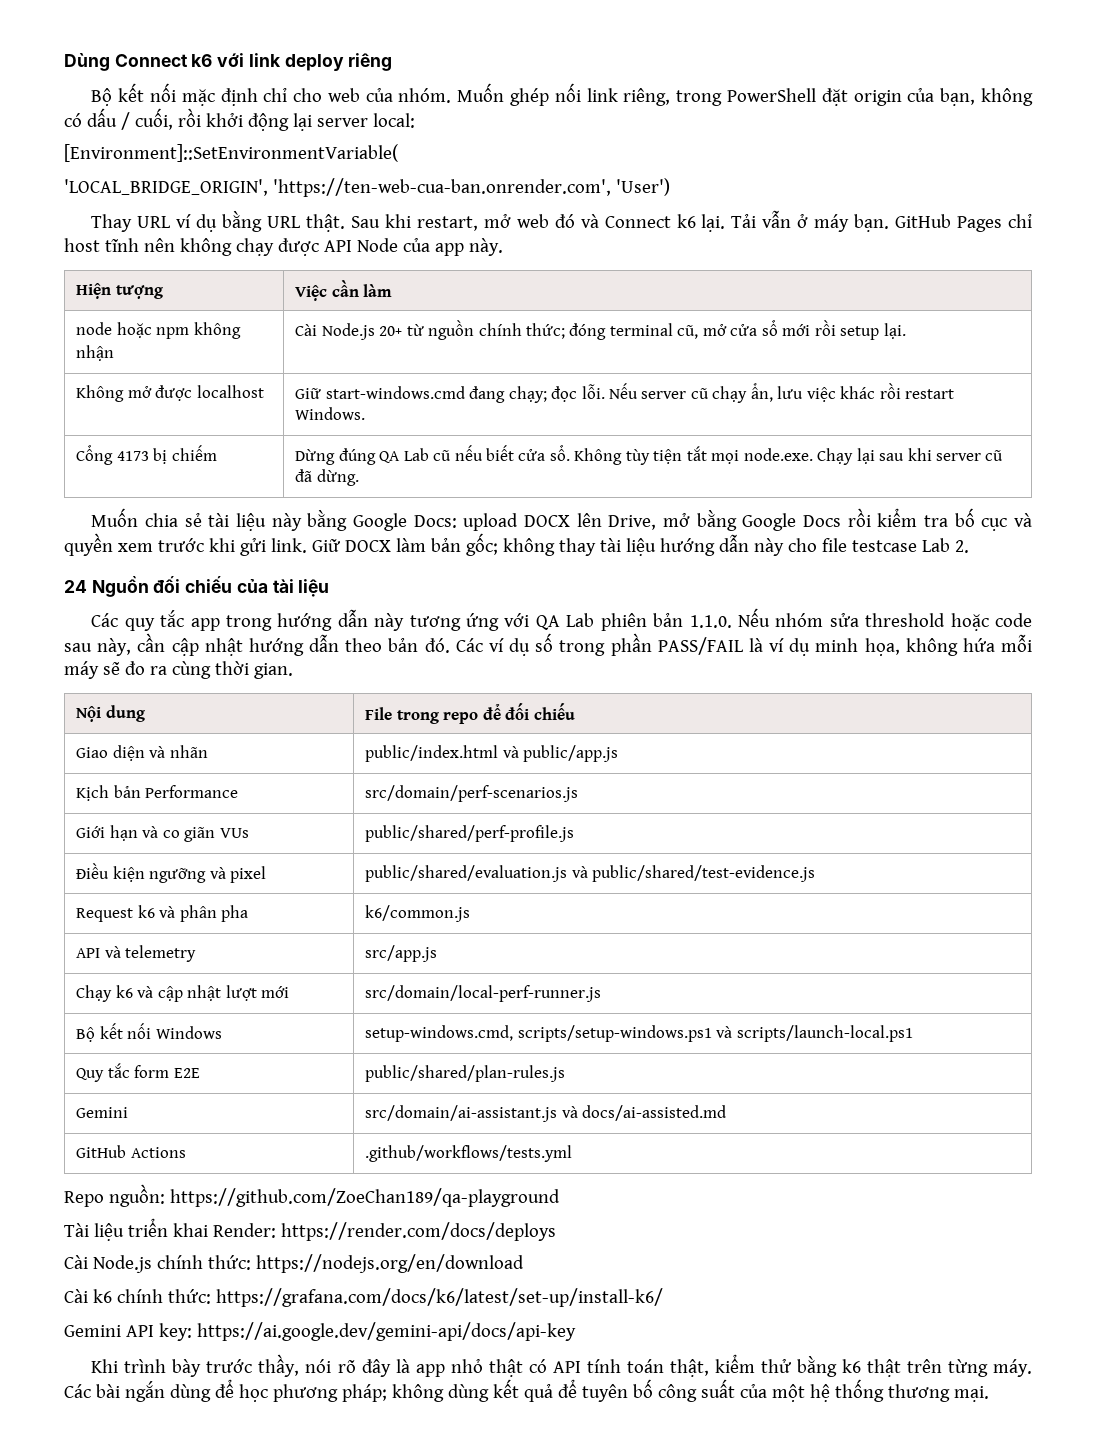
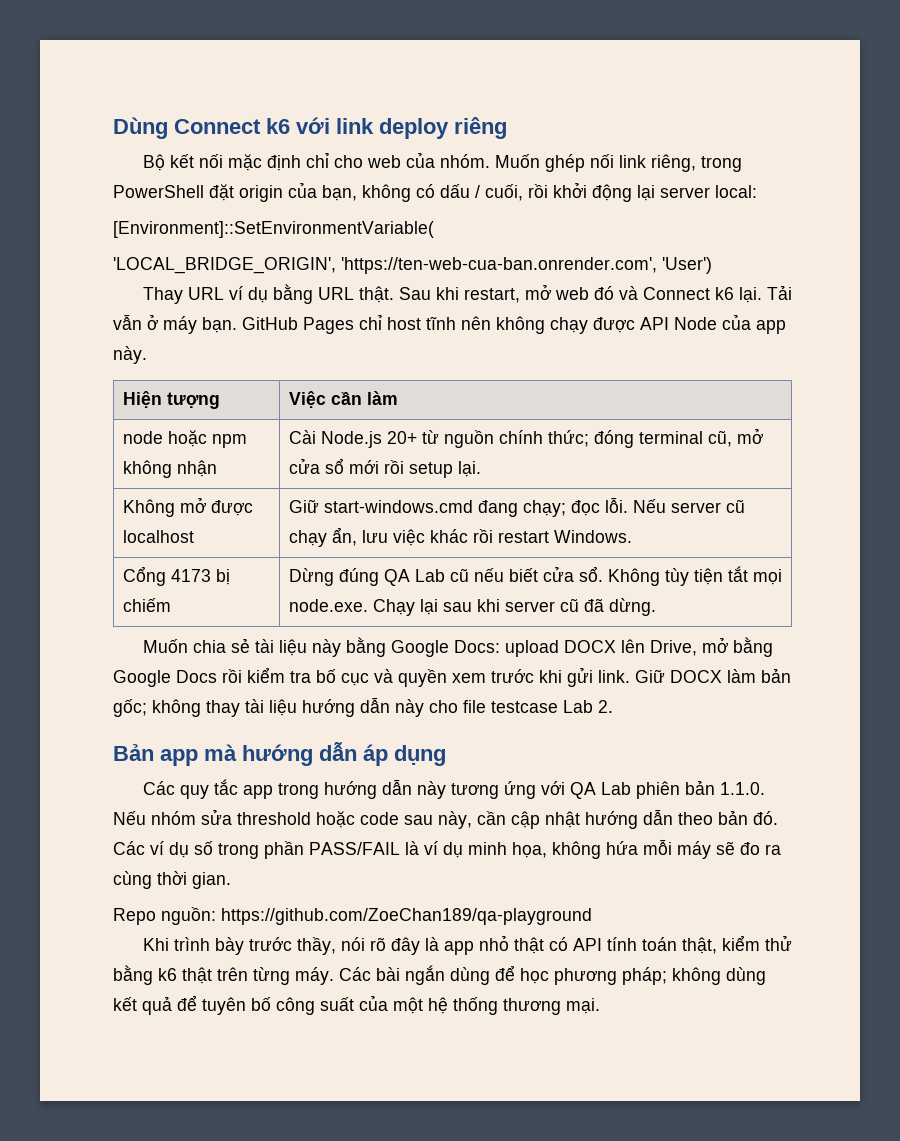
- 24 Nguồn đối chiếu của tài liệu
+ Bản app mà hướng dẫn áp dụng
- Nội dung | File trong repo để đối chiếu
- Giao diện và nhãn | public/index.html và public/app.js
- Kịch bản Performance | src/domain/perf-scenarios.js
- Giới hạn và co giãn VUs | public/shared/perf-profile.js
- Điều kiện ngưỡng và pixel | public/shared/evaluation.js và public/shared/test-evidence.js
- Request k6 và phân pha | k6/common.js
- API và telemetry | src/app.js
- Chạy k6 và cập nhật lượt mới | src/domain/local-perf-runner.js
- Bộ kết nối Windows | setup-windows.cmd, scripts/setup-windows.ps1 và scripts/launch-local.ps1
- Quy tắc form E2E | public/shared/plan-rules.js
- Gemini | src/domain/ai-assistant.js và docs/ai-assisted.md
- GitHub Actions | .github/workflows/tests.yml
  Repo nguồn: https://github.com/ZoeChan189/qa-playground
- Tài liệu triển khai Render: https://render.com/docs/deploys
- Cài Node.js chính thức: https://nodejs.org/en/download
- Cài k6 chính thức: https://grafana.com/docs/k6/latest/set-up/install-k6/
- Gemini API key: https://ai.google.dev/gemini-api/docs/api-key

